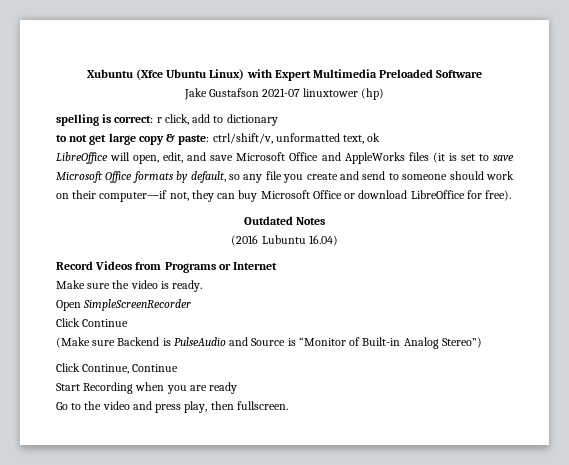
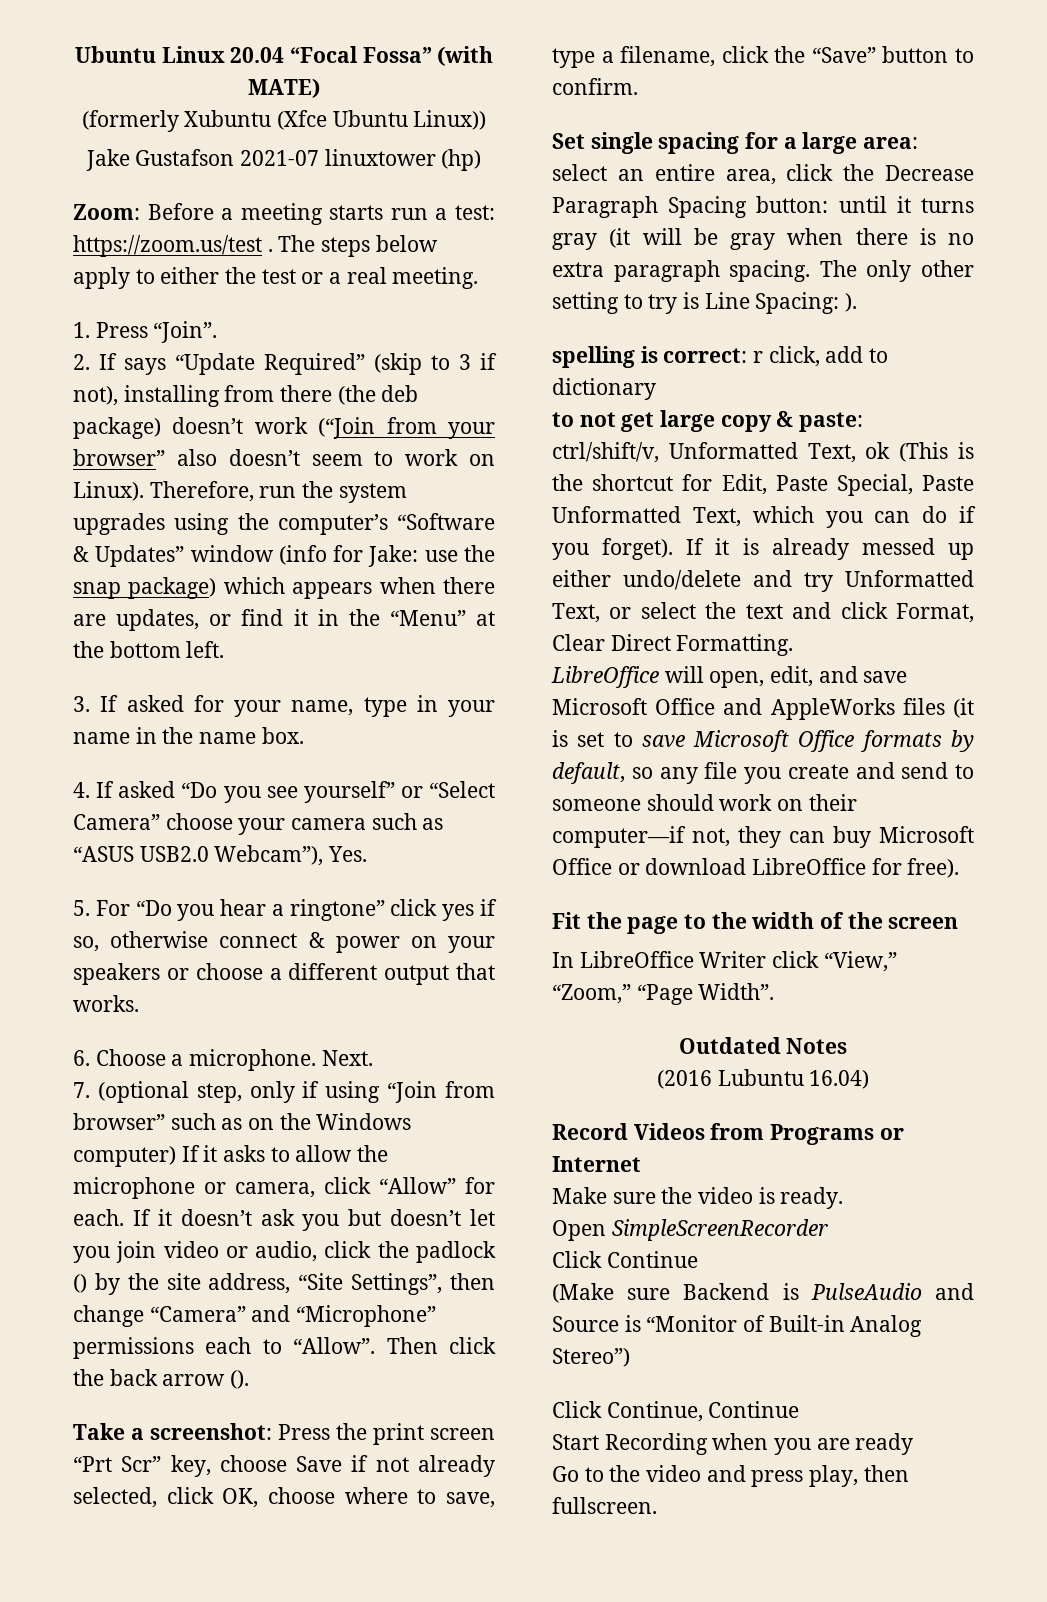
- Xubuntu (Xfce Ubuntu Linux) with Expert Multimedia Preloaded Software
+ Ubuntu Linux 20.04 “Focal Fossa” (with MATE)
+ (formerly Xubuntu (Xfce Ubuntu Linux))
+ Zoom: Before a meeting starts run a test: https://zoom.us/test . The steps below apply to either the test or a real meeting.
+ 1. Press “Join”.
+ 2. If says “Update Required” (skip to 3 if not), installing from there (the deb package) doesn’t work (“Join from your browser” also doesn’t seem to work on Linux). Therefore, run the system upgrades using the computer’s “Software & Updates” window (info for Jake: use the snap package) which appears when there are updates, or find it in the “Menu” at the bottom left.
+ 3. If asked for your name, type in your name in the name box.
+ 4. If asked “Do you see yourself” or “Select Camera” choose your camera such as “ASUS USB2.0 Webcam”), Yes.
+ 5. For “Do you hear a ringtone” click yes if so, otherwise connect & power on your speakers or choose a different output that works.
+ 6. Choose a microphone. Next.
+ 7. (optional step, only if using “Join from browser” such as on the Windows computer) If it asks to allow the microphone or camera, click “Allow” for each. If it doesn’t ask you but doesn’t let you join video or audio, click the padlock () by the site address, “Site Settings”, then change “Camera” and “Microphone” permissions each to “Allow”. Then click the back arrow ().
+ Take a screenshot: Press the print screen “Prt Scr” key, choose Save if not already selected, click OK, choose where to save, type a filename, click the “Save” button to confirm.
+ Set single spacing for a large area: select an entire area, click the Decrease Paragraph Spacing button: until it turns gray (it will be gray when there is no extra paragraph spacing. The only other setting to try is Line Spacing: ).
- to not get large copy & paste: ctrl/shift/v, unformatted text, ok
+ to not get large copy & paste: ctrl/shift/v, Unformatted Text, ok (This is the shortcut for Edit, Paste Special, Paste Unformatted Text, which you can do if you forget). If it is already messed up either undo/delete and try Unformatted Text, or select the text and click Format, Clear Direct Formatting.
+ Fit the page to the width of the screen
+ In LibreOffice Writer click “View,” “Zoom,” “Page Width”.

